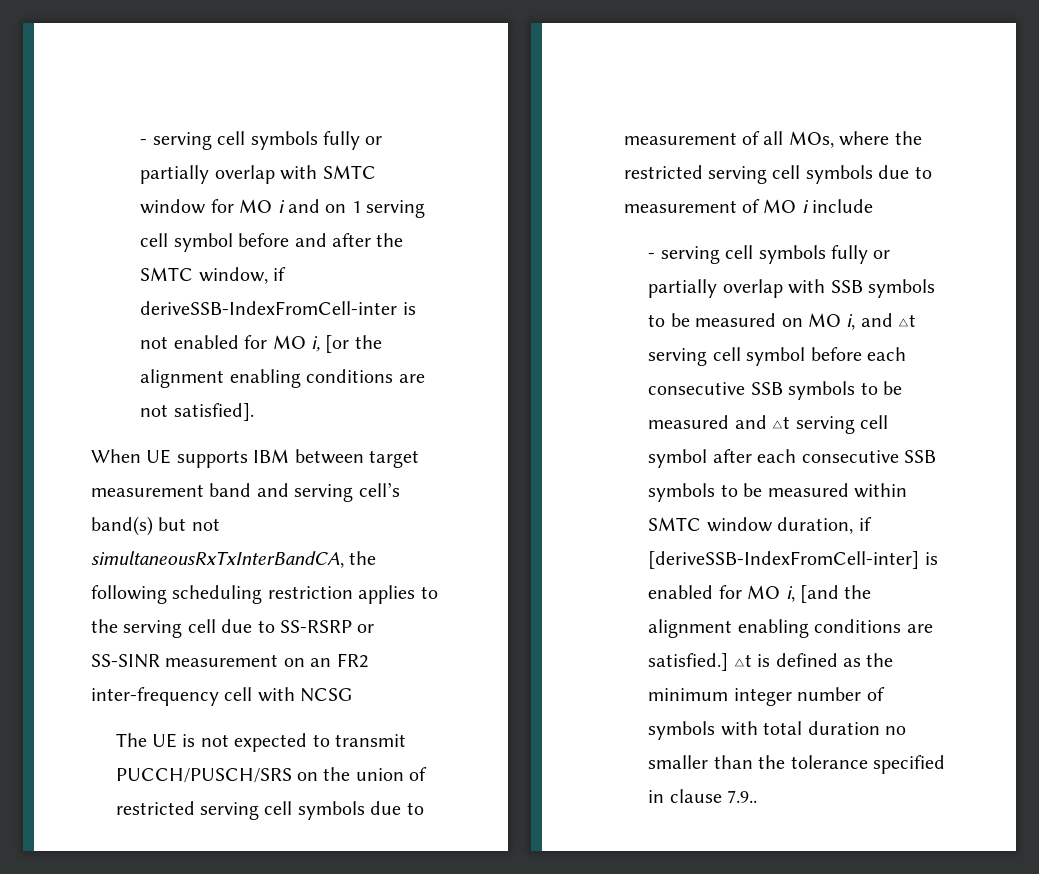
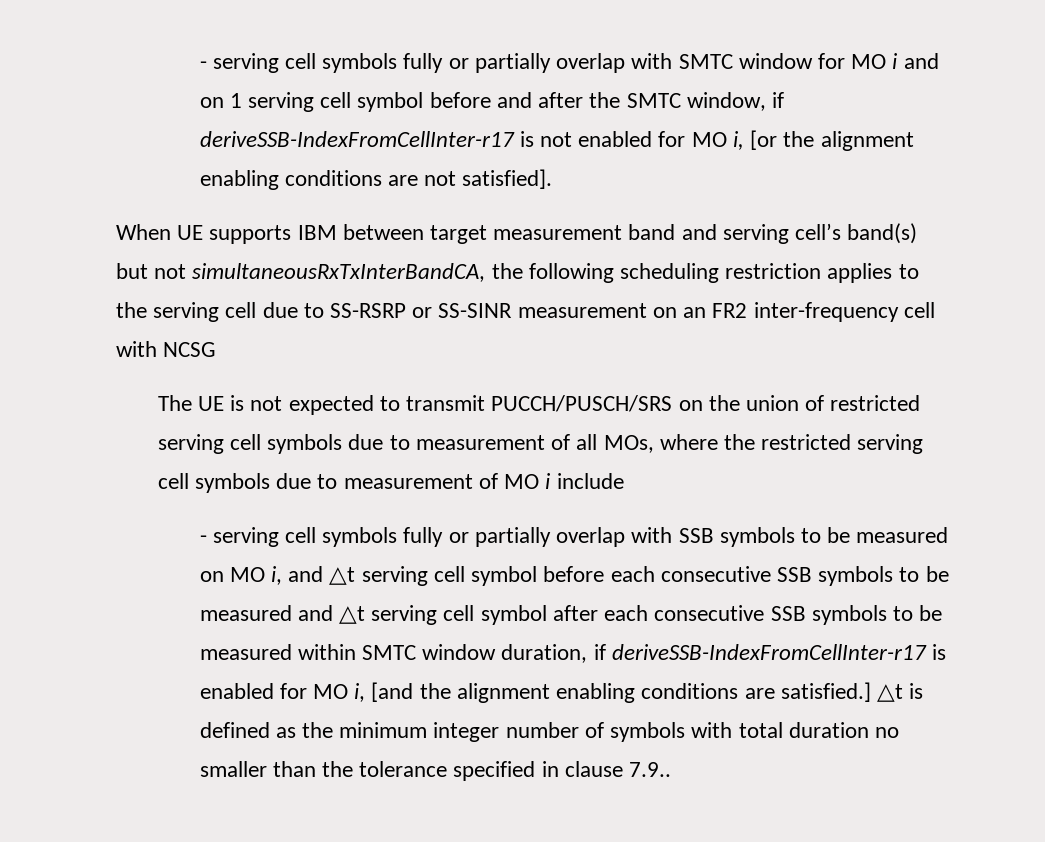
- - serving cell symbols fully or partially overlap with SMTC window for MO i and on 1 serving cell symbol before and after the SMTC window, if deriveSSB-IndexFromCell-inter is not enabled for MO i, [or the alignment enabling conditions are not satisfied].
+ - serving cell symbols fully or partially overlap with SMTC window for MO i and on 1 serving cell symbol before and after the SMTC window, if deriveSSB-IndexFromCellInter-r17 is not enabled for MO i, [or the alignment enabling conditions are not satisfied].
- - serving cell symbols fully or partially overlap with SSB symbols to be measured on MO i, and △t serving cell symbol before each consecutive SSB symbols to be measured and △t serving cell symbol after each consecutive SSB symbols to be measured within SMTC window duration, if [deriveSSB-IndexFromCell-inter] is enabled for MO i, [and the alignment enabling conditions are satisfied.]
+ - serving cell symbols fully or partially overlap with SSB symbols to be measured on MO i, and △t serving cell symbol before each consecutive SSB symbols to be measured and △t serving cell symbol after each consecutive SSB symbols to be measured within SMTC window duration, if deriveSSB-IndexFromCellInter-r17 is enabled for MO i, [and the alignment enabling conditions are satisfied.]

